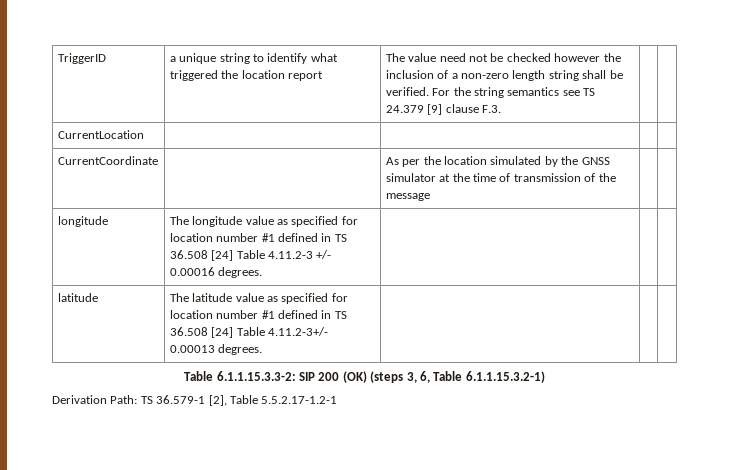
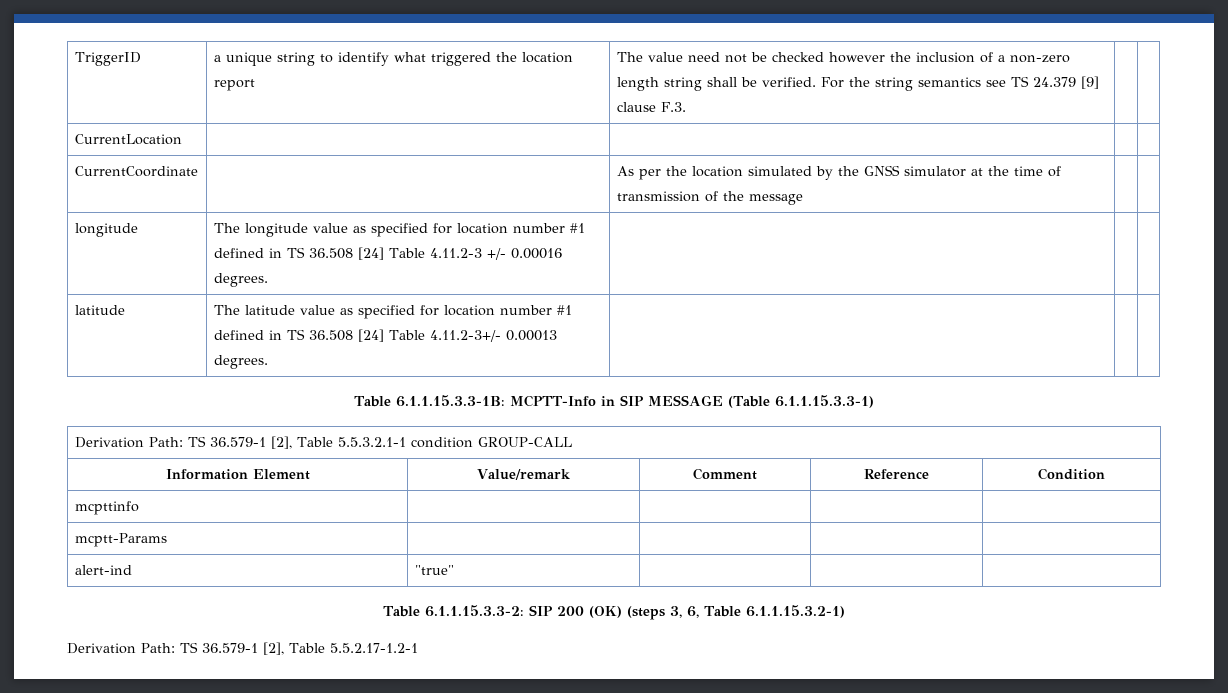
+ Table 6.1.1.15.3.3-1B: MCPTT-Info in SIP MESSAGE (Table 6.1.1.15.3.3-1)
+ Derivation Path: TS 36.579-1 [2], Table 5.5.3.2.1-1 condition GROUP-CALL
+ Information Element | Value/remark | Comment | Reference | Condition
+ mcpttinfo | | | |
+ mcptt-Params | | | |
+ alert-ind | "true" | | |

